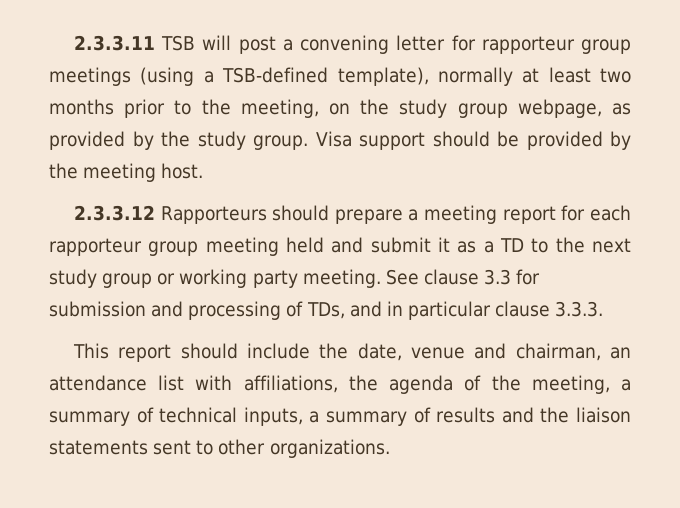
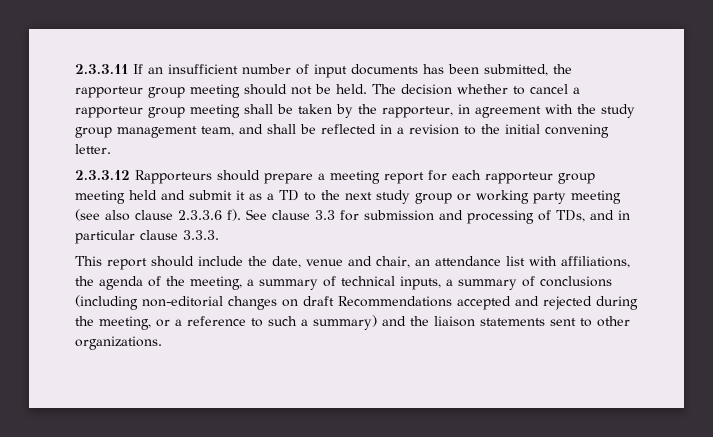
- 2.3.3.11 TSB will post a convening letter for rapporteur group meetings (using a TSB-defined template), normally at least two months prior to the meeting, on the study group webpage, as provided by the study group. Visa support should be provided by the meeting host.
+ 2.3.3.11 If an insufficient number of input documents has been submitted, the rapporteur group meeting should not be held. The decision whether to cancel a rapporteur group meeting shall be taken by the rapporteur, in agreement with the study group management team, and shall be reflected in a revision to the initial convening letter.
- 2.3.3.12 Rapporteurs should prepare a meeting report for each rapporteur group meeting held and submit it as a TD to the next study group or working party meeting.
+ 2.3.3.12 Rapporteurs should prepare a meeting report for each rapporteur group meeting held and submit it as a TD to the next study group or working party meeting (see also clause 2.3.3.6 f).
- This report should include the date, venue and chairman, an attendance list with affiliations, the agenda of the meeting, a summary of technical inputs, a summary of results and the liaison statements sent to other organizations.
+ This report should include the date, venue and chair, an attendance list with affiliations, the agenda of the meeting, a summary of technical inputs, a summary of conclusions (including non-editorial changes on draft Recommendations accepted and rejected during the meeting, or a reference to such a summary) and the liaison statements sent to other organizations.

